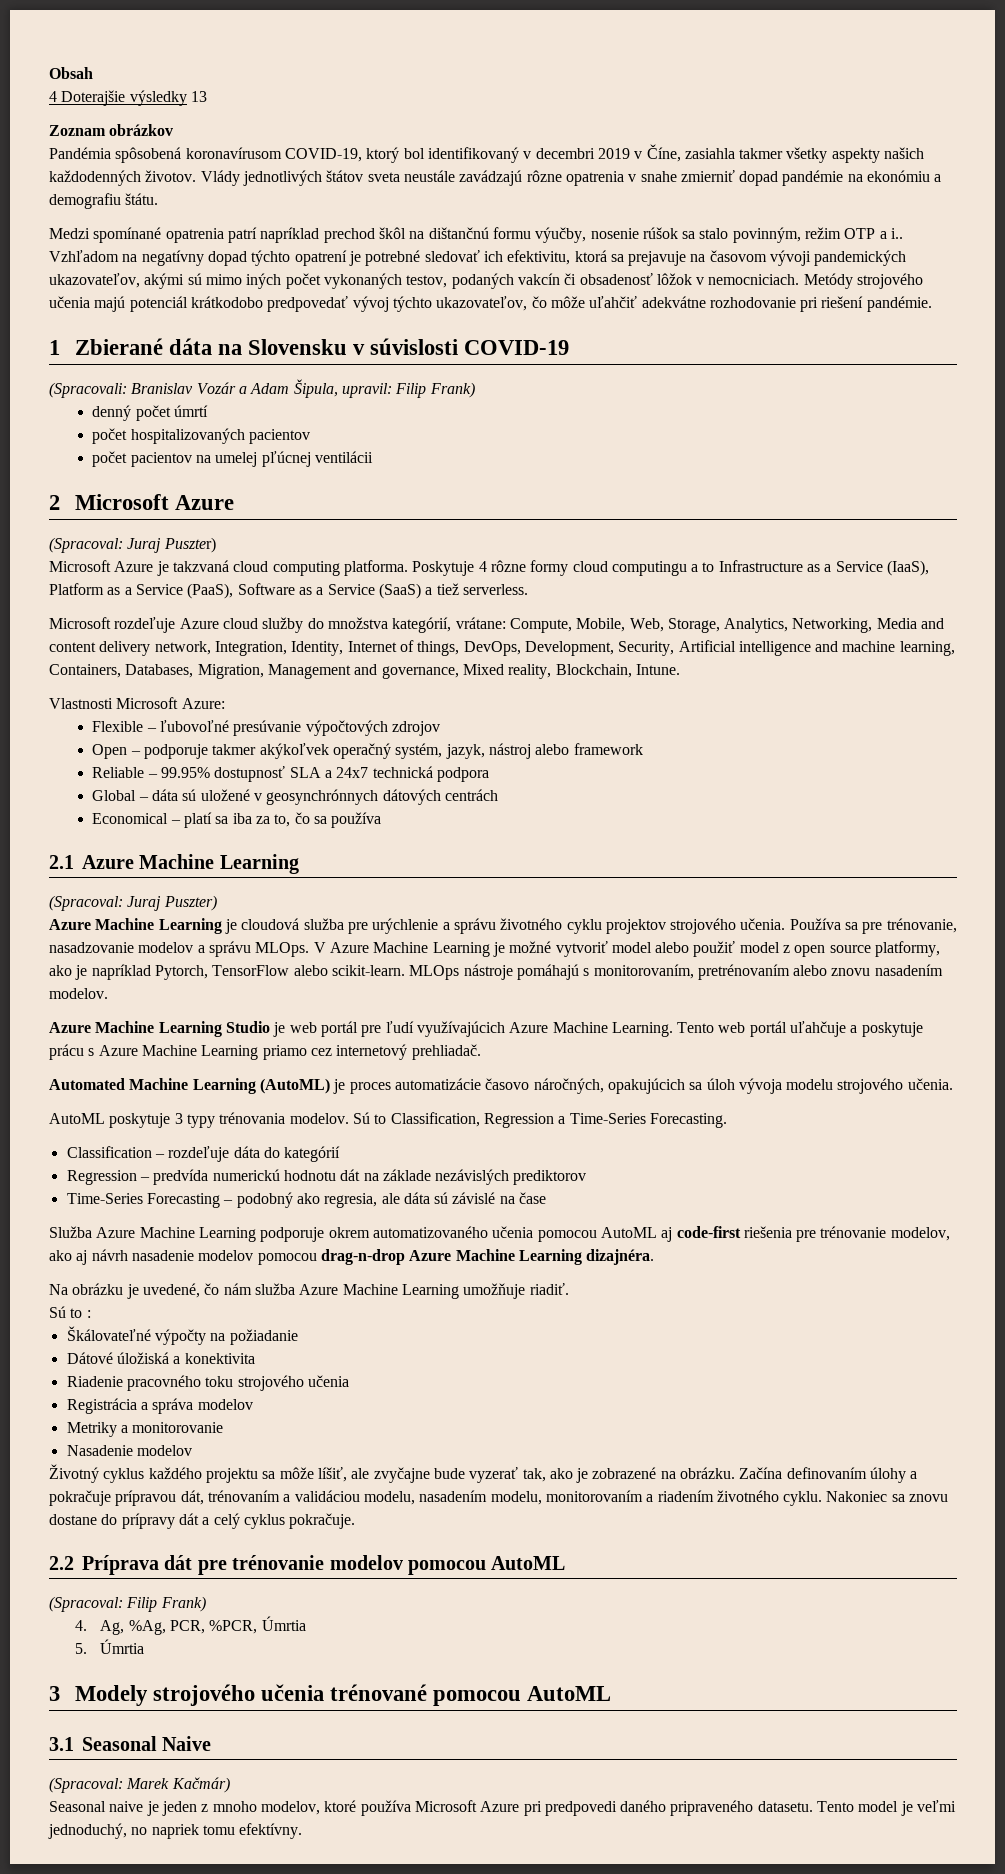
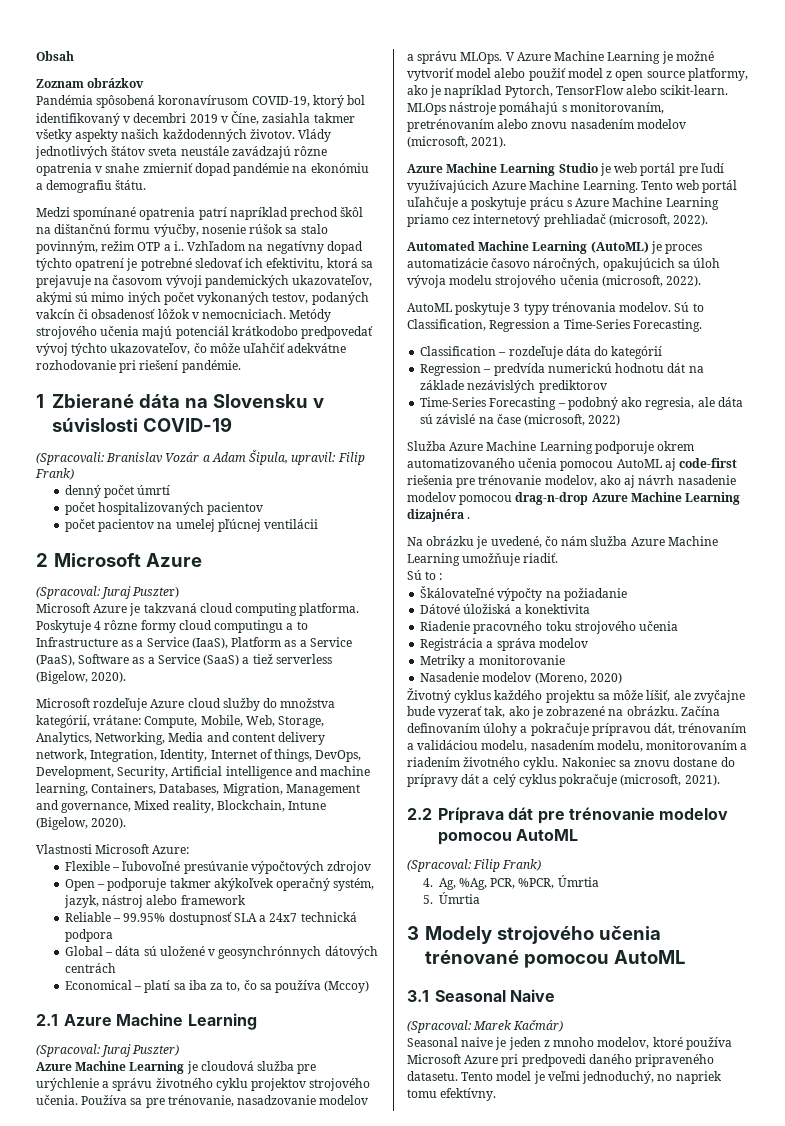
- 4 Doterajšie výsledky 13
- Poskytuje 4 rôzne formy cloud computingu a to Infrastructure as a Service (IaaS), Platform as a Service (PaaS), Software as a Service (SaaS) a tiež serverless.
+ Poskytuje 4 rôzne formy cloud computingu a to Infrastructure as a Service (IaaS), Platform as a Service (PaaS), Software as a Service (SaaS) a tiež serverless (Bigelow, 2020).
- Microsoft rozdeľuje Azure cloud služby do množstva kategórií, vrátane: Compute, Mobile, Web, Storage, Analytics, Networking, Media and content delivery network, Integration, Identity, Internet of things, DevOps, Development, Security, Artificial intelligence and machine learning, Containers, Databases, Migration, Management and governance, Mixed reality, Blockchain, Intune.
+ Microsoft rozdeľuje Azure cloud služby do množstva kategórií, vrátane: Compute, Mobile, Web, Storage, Analytics, Networking, Media and content delivery network, Integration, Identity, Internet of things, DevOps, Development, Security, Artificial intelligence and machine learning, Containers, Databases, Migration, Management and governance, Mixed reality, Blockchain, Intune (Bigelow, 2020).
- Economical – platí sa iba za to, čo sa používa
+ Economical – platí sa iba za to, čo sa používa (Mccoy)
- MLOps nástroje pomáhajú s monitorovaním, pretrénovaním alebo znovu nasadením modelov.
+ MLOps nástroje pomáhajú s monitorovaním, pretrénovaním alebo znovu nasadením modelov (microsoft, 2021).
- Tento web portál uľahčuje a poskytuje prácu s Azure Machine Learning priamo cez internetový prehliadač.
+ Tento web portál uľahčuje a poskytuje prácu s Azure Machine Learning priamo cez internetový prehliadač (microsoft, 2022).
- Automated Machine Learning (AutoML) je proces automatizácie časovo náročných, opakujúcich sa úloh vývoja modelu strojového učenia.
+ Automated Machine Learning (AutoML) je proces automatizácie časovo náročných, opakujúcich sa úloh vývoja modelu strojového učenia (microsoft, 2022).
- Time-Series Forecasting – podobný ako regresia, ale dáta sú závislé na čase
+ Time-Series Forecasting – podobný ako regresia, ale dáta sú závislé na čase (microsoft, 2022)
- Služba Azure Machine Learning podporuje okrem automatizovaného učenia pomocou AutoML aj code-first riešenia pre trénovanie modelov, ako aj návrh nasadenie modelov pomocou drag-n-drop Azure Machine Learning dizajnéra.
+ Služba Azure Machine Learning podporuje okrem automatizovaného učenia pomocou AutoML aj code-first riešenia pre trénovanie modelov, ako aj návrh nasadenie modelov pomocou drag-n-drop Azure Machine Learning dizajnéra .
- Nasadenie modelov
+ Nasadenie modelov (Moreno, 2020)
- Nakoniec sa znovu dostane do prípravy dát a celý cyklus pokračuje.
+ Nakoniec sa znovu dostane do prípravy dát a celý cyklus pokračuje (microsoft, 2021).

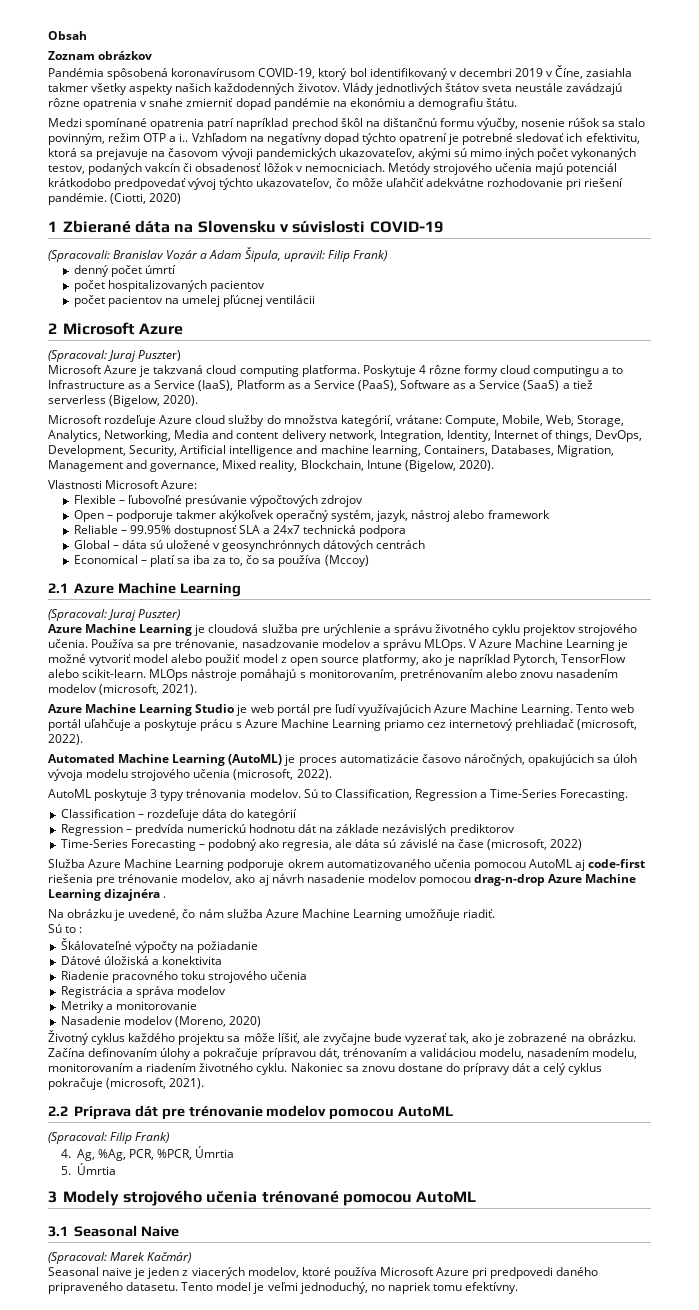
+ (Ciotti, 2020)
- Seasonal naive je jeden z mnoho modelov, ktoré používa Microsoft Azure pri predpovedi daného pripraveného datasetu.
+ Seasonal naive je jeden z viacerých modelov, ktoré používa Microsoft Azure pri predpovedi daného pripraveného datasetu.

